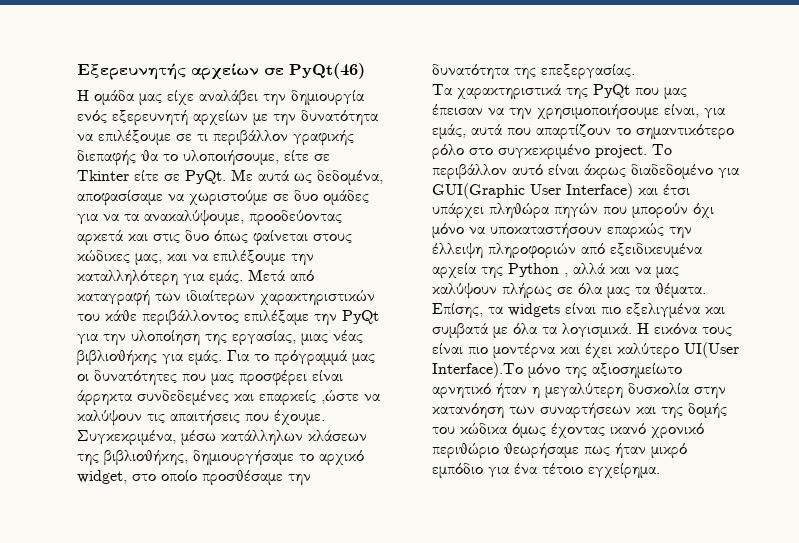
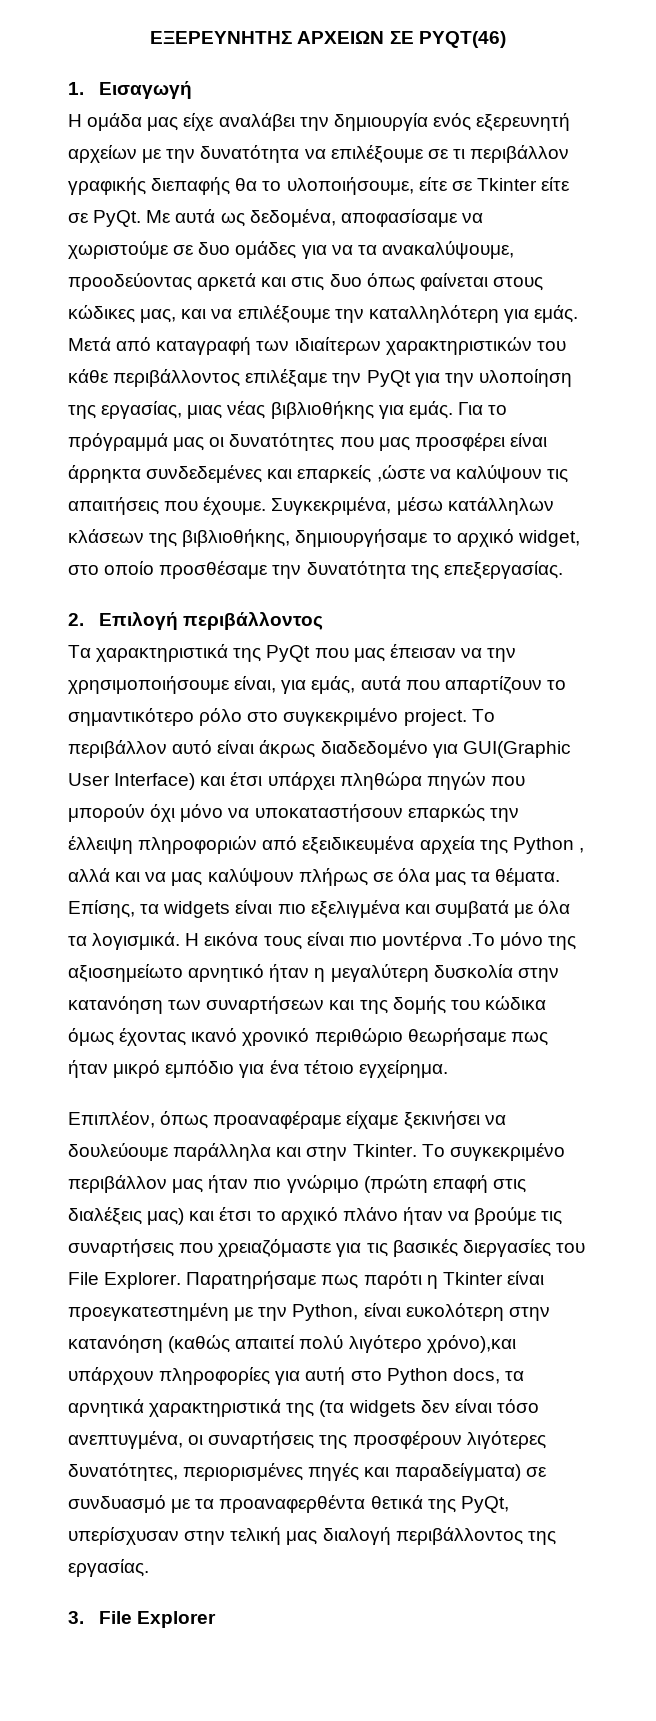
- Εξερευνητής αρχείων σε PyQt(46)
+ ΕΞΕΡΕΥΝΗΤΗΣ ΑΡΧΕΙΩΝ ΣΕ PYQT(46)
+ 1. Εισαγωγή
+ 2. Επιλογή περιβάλλοντος
- Η εικόνα τους είναι πιο μοντέρνα και έχει καλύτερο UI(User Interface).Το μόνο της αξιοσημείωτο αρνητικό ήταν η μεγαλύτερη δυσκολία στην κατανόηση των συναρτήσεων και της δομής του κώδικα όμως έχοντας ικανό χρονικό περιθώριο θεωρήσαμε πως ήταν μικρό εμπόδιο για ένα τέτοιο εγχείρημα.
+ Η εικόνα τους είναι πιο μοντέρνα .Το μόνο της αξιοσημείωτο αρνητικό ήταν η μεγαλύτερη δυσκολία στην κατανόηση των συναρτήσεων και της δομής του κώδικα όμως έχοντας ικανό χρονικό περιθώριο θεωρήσαμε πως ήταν μικρό εμπόδιο για ένα τέτοιο εγχείρημα.
+ Επιπλέον, όπως προαναφέραμε είχαμε ξεκινήσει να δουλεύουμε παράλληλα και στην Tkinter. Το συγκεκριμένο περιβάλλον μας ήταν πιο γνώριμο (πρώτη επαφή στις διαλέξεις μας) και έτσι το αρχικό πλάνο ήταν να βρούμε τις συναρτήσεις που χρειαζόμαστε για τις βασικές διεργασίες του File Explorer. Παρατηρήσαμε πως παρότι η Tkinter είναι προεγκατεστημένη με την Python, είναι ευκολότερη στην κατανόηση (καθώς απαιτεί πολύ λιγότερο χρόνο),και υπάρχουν πληροφορίες για αυτή στο Python docs, τα αρνητικά χαρακτηριστικά της (τα widgets δεν είναι τόσο ανεπτυγμένα, οι συναρτήσεις της προσφέρουν λιγότερες δυνατότητες, περιορισμένες πηγές και παραδείγματα) σε συνδυασμό με τα προαναφερθέντα θετικά της PyQt, υπερίσχυσαν στην τελική μας διαλογή περιβάλλοντος της εργασίας.
+ 3. File Explorer

